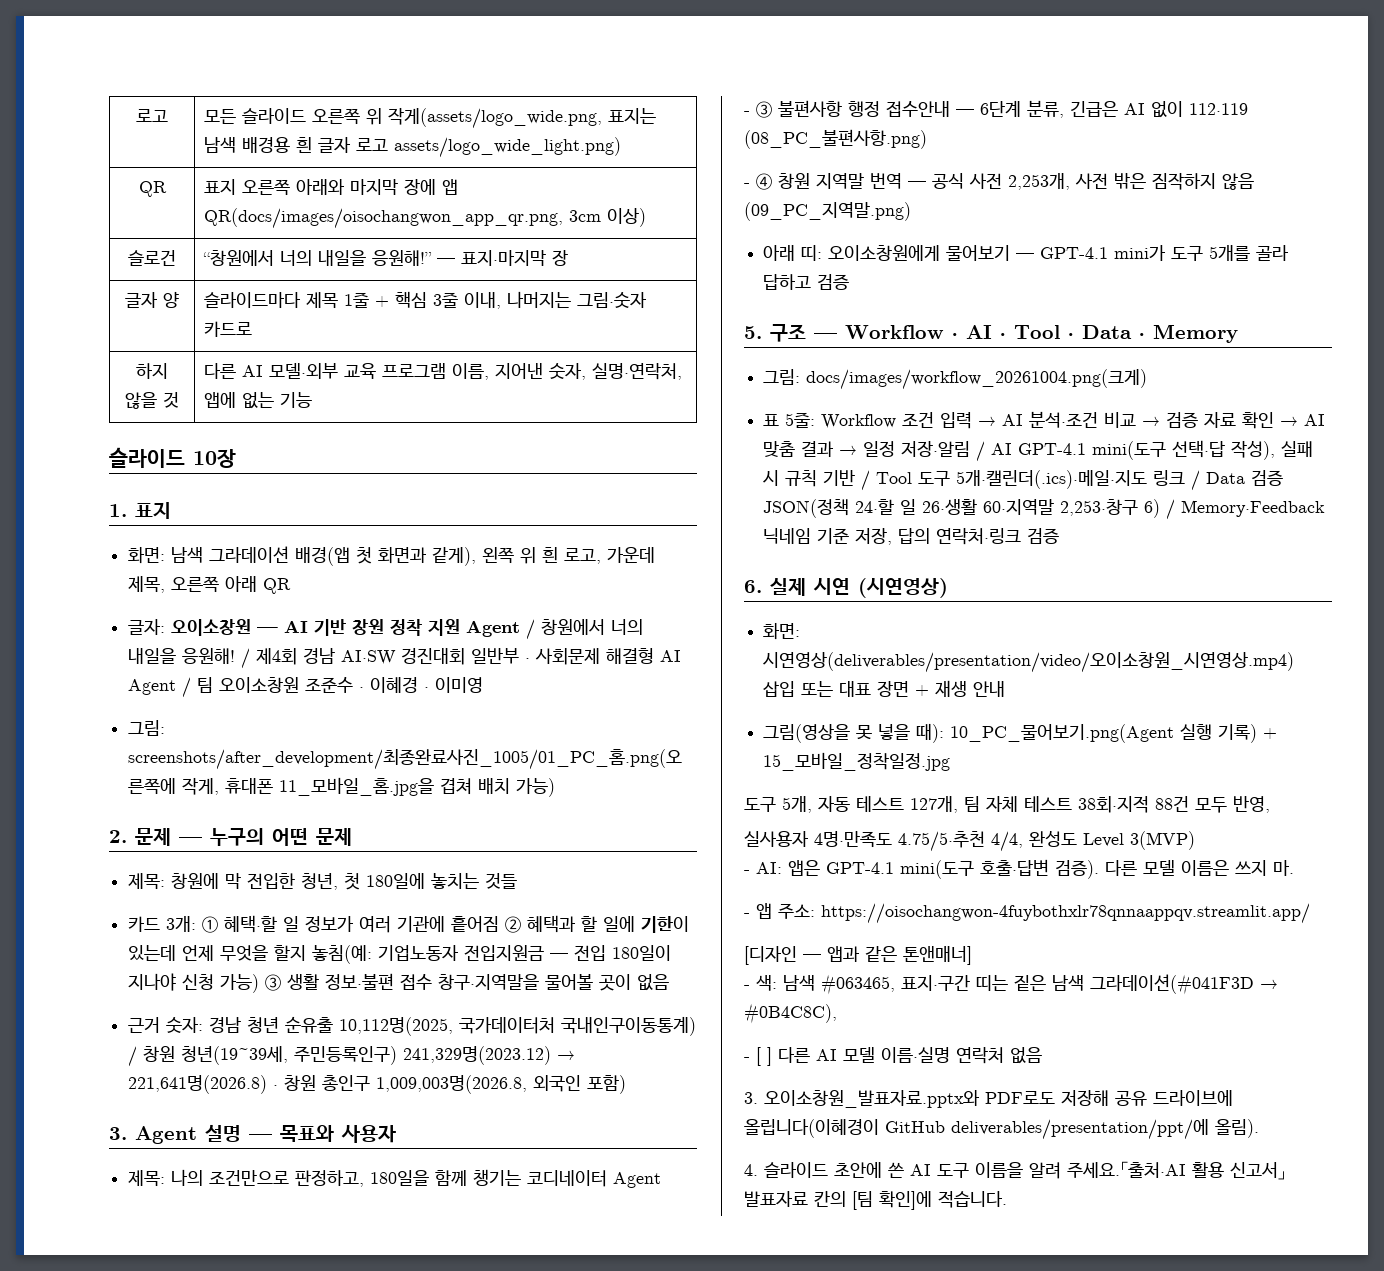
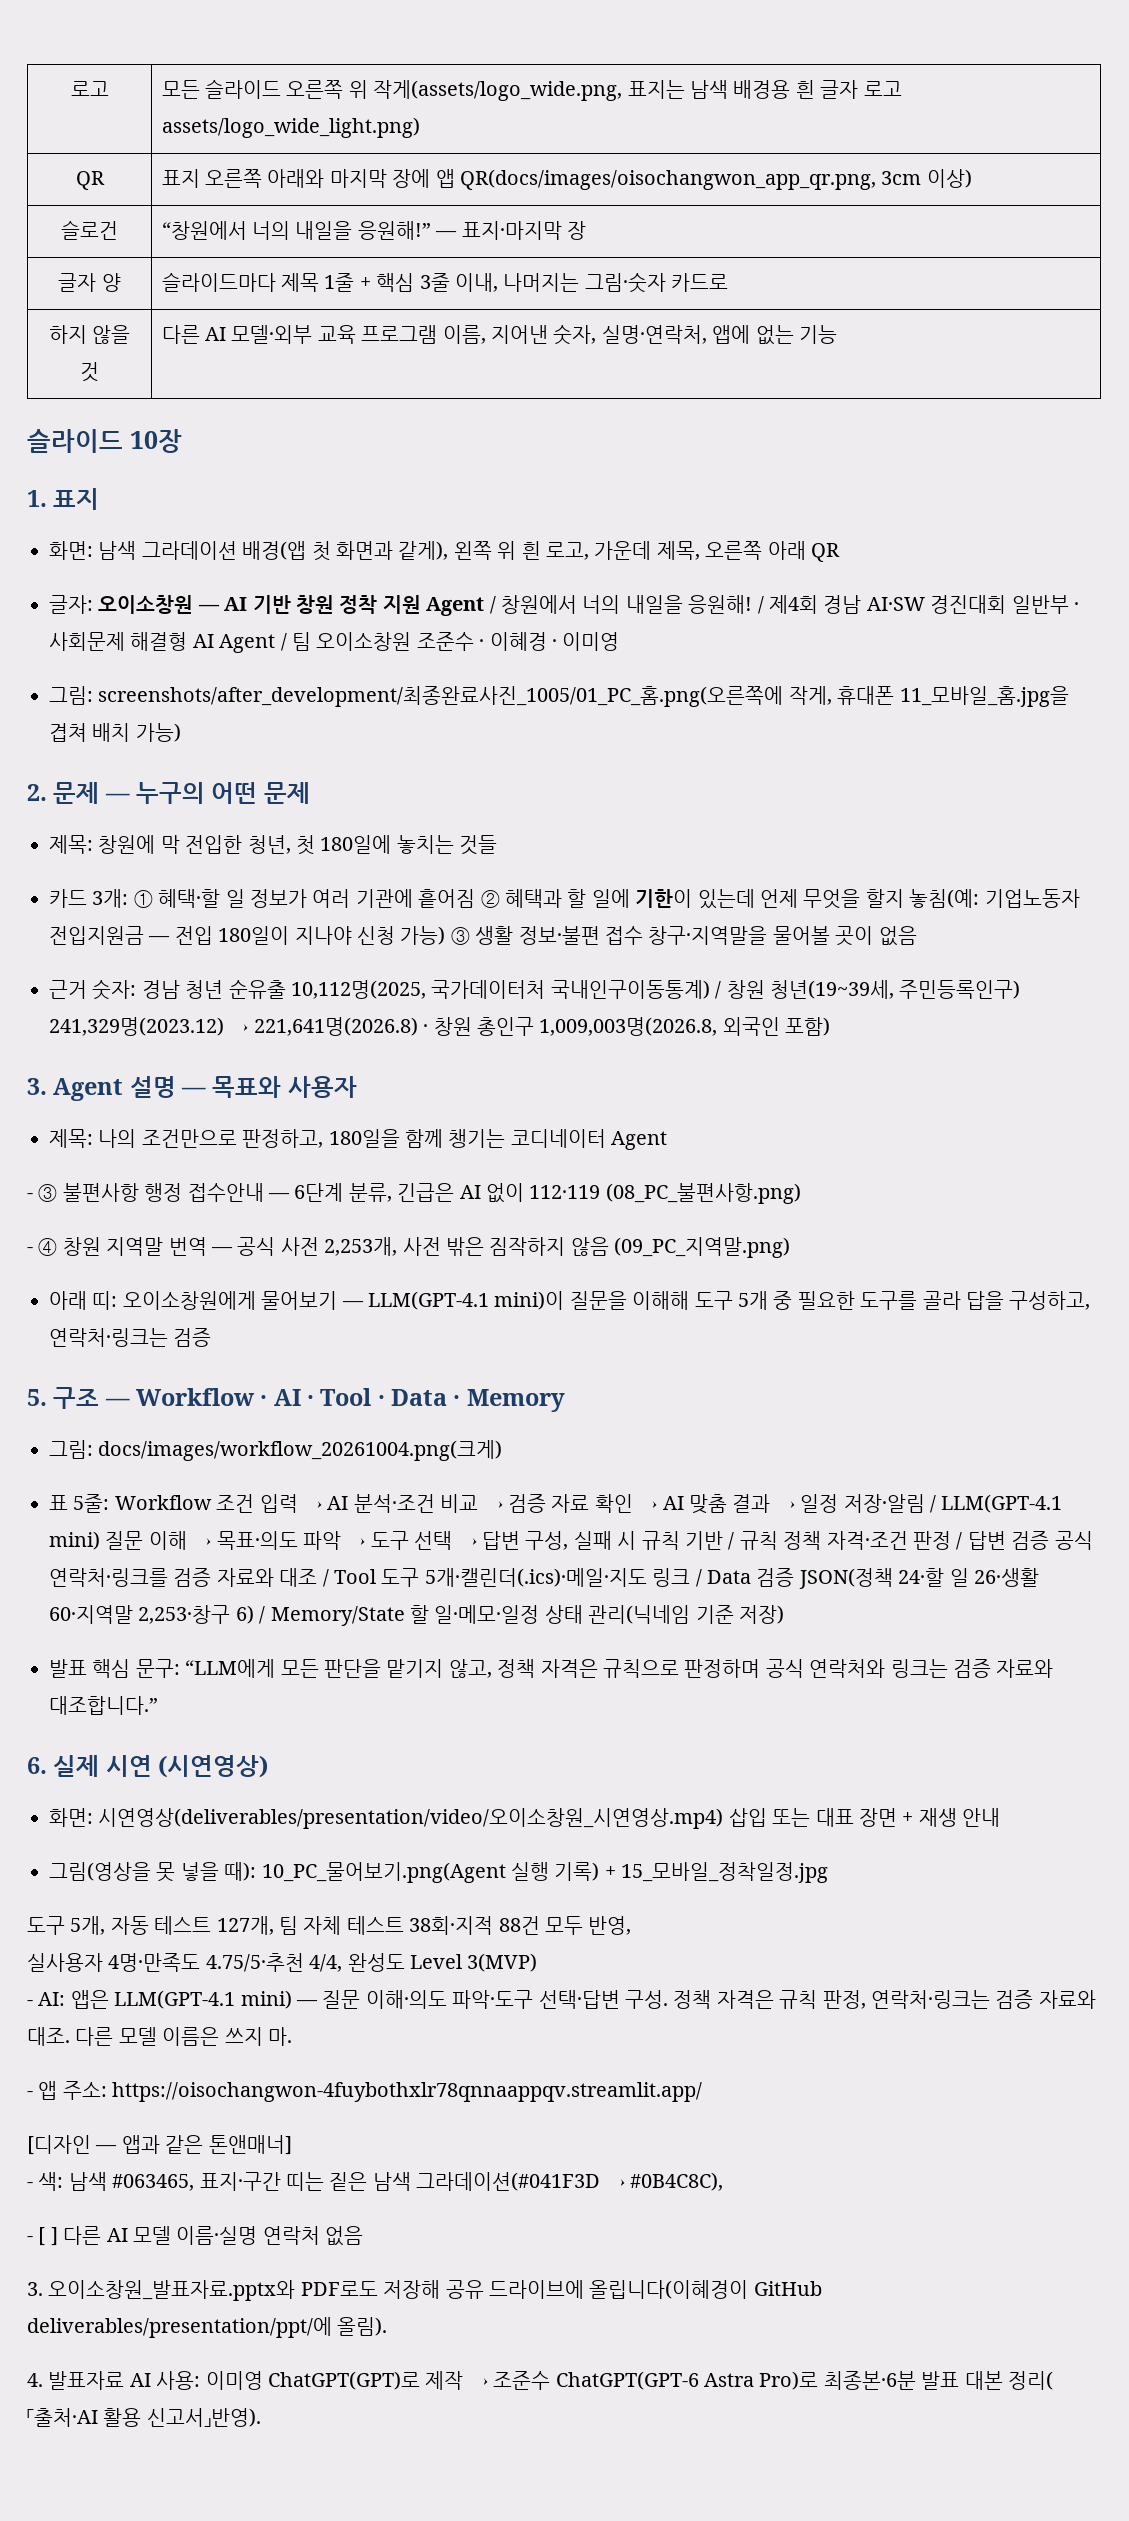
- 아래 띠: 오이소창원에게 물어보기 — GPT-4.1 mini가 도구 5개를 골라 답하고 검증
+ 아래 띠: 오이소창원에게 물어보기 — LLM(GPT-4.1 mini)이 질문을 이해해 도구 5개 중 필요한 도구를 골라 답을 구성하고, 연락처·링크는 검증
- 표 5줄: Workflow 조건 입력 → AI 분석·조건 비교 → 검증 자료 확인 → AI 맞춤 결과 → 일정 저장·알림 / AI GPT-4.1 mini(도구 선택·답 작성), 실패 시 규칙 기반 / Tool 도구 5개·캘린더(.ics)·메일·지도 링크 / Data 검증 JSON(정책 24·할 일 26·생활 60·지역말 2,253·창구 6) / Memory·Feedback 닉네임 기준 저장, 답의 연락처·링크 검증
+ 표 5줄: Workflow 조건 입력 → AI 분석·조건 비교 → 검증 자료 확인 → AI 맞춤 결과 → 일정 저장·알림 / LLM(GPT-4.1 mini) 질문 이해 → 목표·의도 파악 → 도구 선택 → 답변 구성, 실패 시 규칙 기반 / 규칙 정책 자격·조건 판정 / 답변 검증 공식 연락처·링크를 검증 자료와 대조 / Tool 도구 5개·캘린더(.ics)·메일·지도 링크 / Data 검증 JSON(정책 24·할 일 26·생활 60·지역말 2,253·창구 6) / Memory/State 할 일·메모·일정 상태 관리(닉네임 기준 저장)
+ 발표 핵심 문구: “LLM에게 모든 판단을 맡기지 않고, 정책 자격은 규칙으로 판정하며 공식 연락처와 링크는 검증 자료와 대조합니다.”
- - AI: 앱은 GPT-4.1 mini(도구 호출·답변 검증).
+ - AI: 앱은 LLM(GPT-4.1 mini) — 질문 이해·의도 파악·도구 선택·답변 구성. 정책 자격은 규칙 판정, 연락처·링크는 검증 자료와 대조.
- 4. 슬라이드 초안에 쓴 AI 도구 이름을 알려 주세요.「출처·AI 활용 신고서」발표자료 칸의 [팀 확인]에 적습니다.
+ 4. 발표자료 AI 사용: 이미영 ChatGPT(GPT)로 제작 → 조준수 ChatGPT(GPT-6 Astra Pro)로 최종본·6분 발표 대본 정리(「출처·AI 활용 신고서」반영).

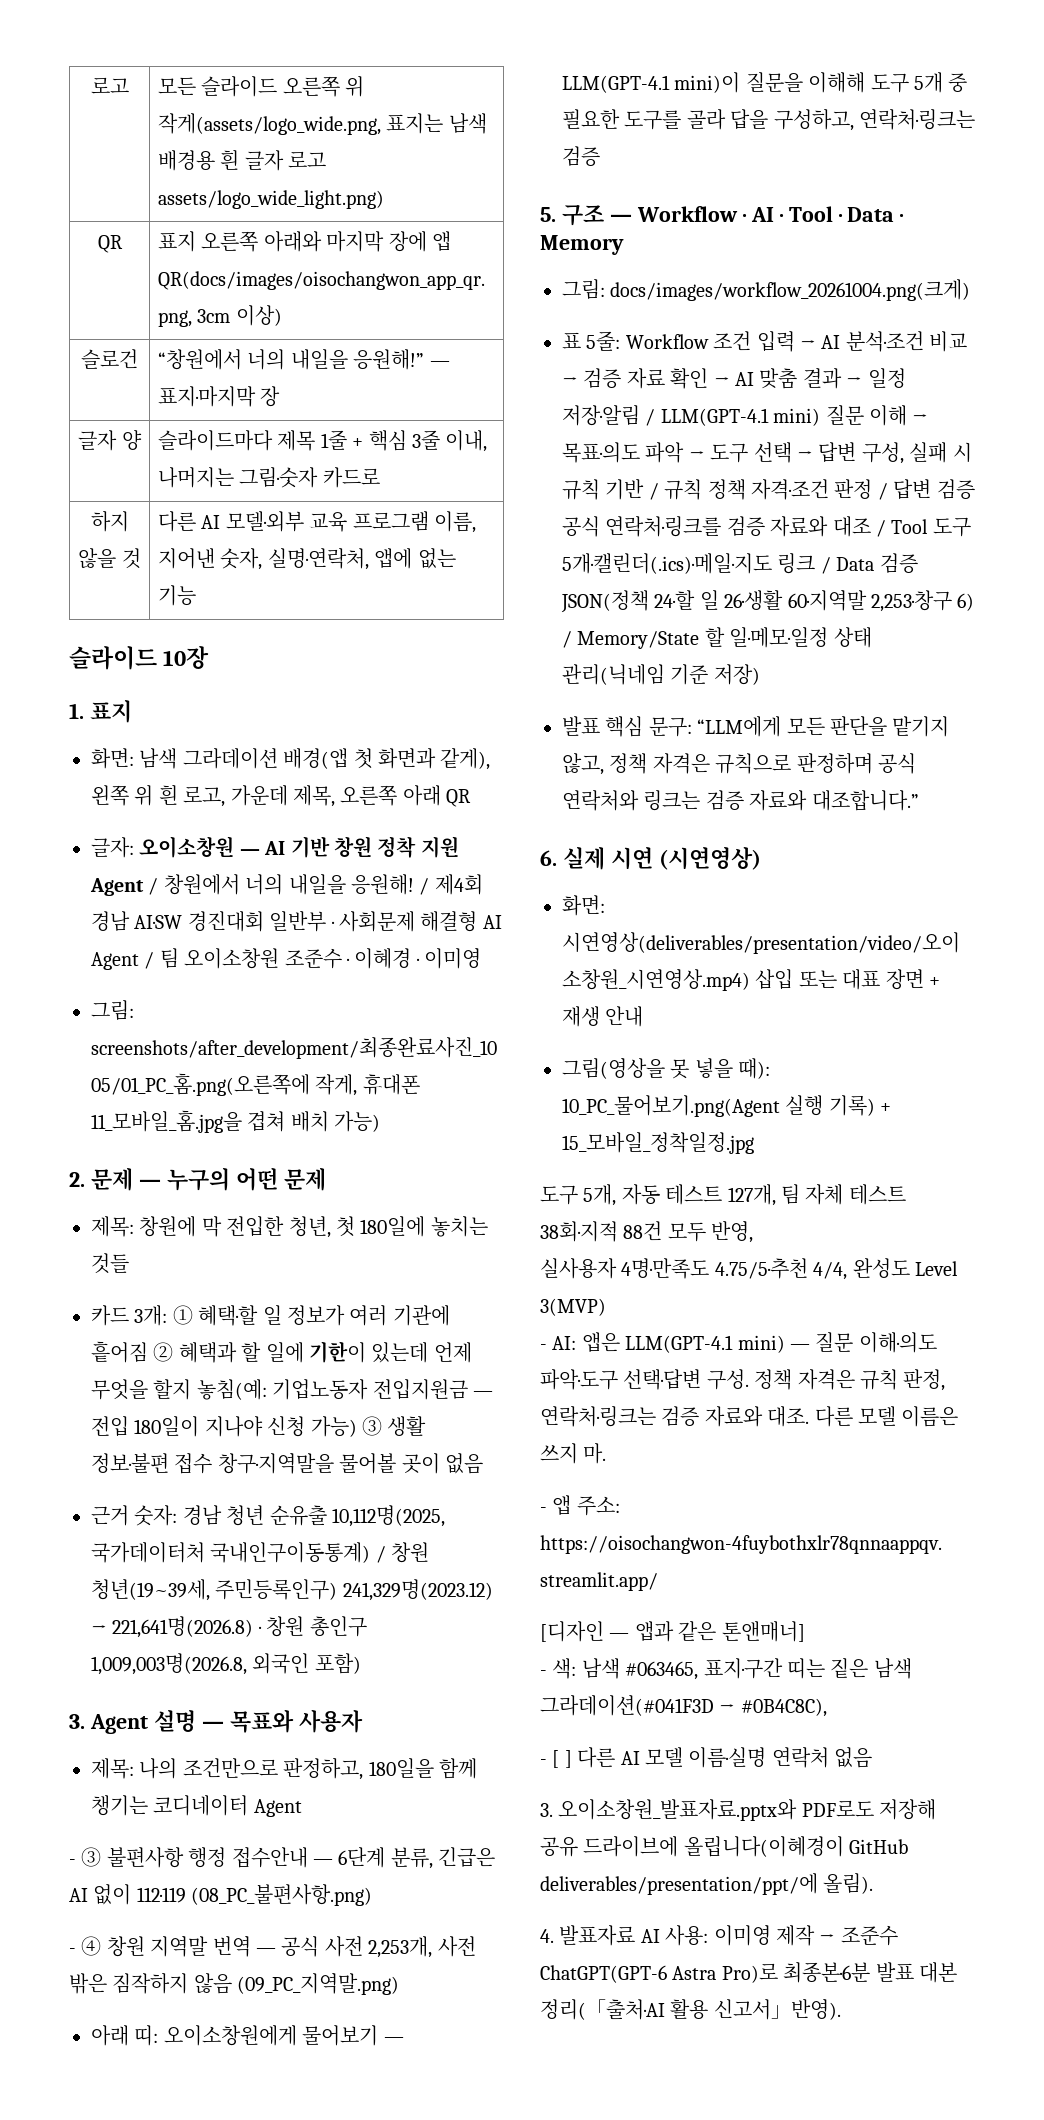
- 4. 발표자료 AI 사용: 이미영 ChatGPT(GPT)로 제작 → 조준수 ChatGPT(GPT-6 Astra Pro)로 최종본·6분 발표 대본 정리(「출처·AI 활용 신고서」반영).
+ 4. 발표자료 AI 사용: 이미영 제작 → 조준수 ChatGPT(GPT-6 Astra Pro)로 최종본·6분 발표 대본 정리(「출처·AI 활용 신고서」반영).

